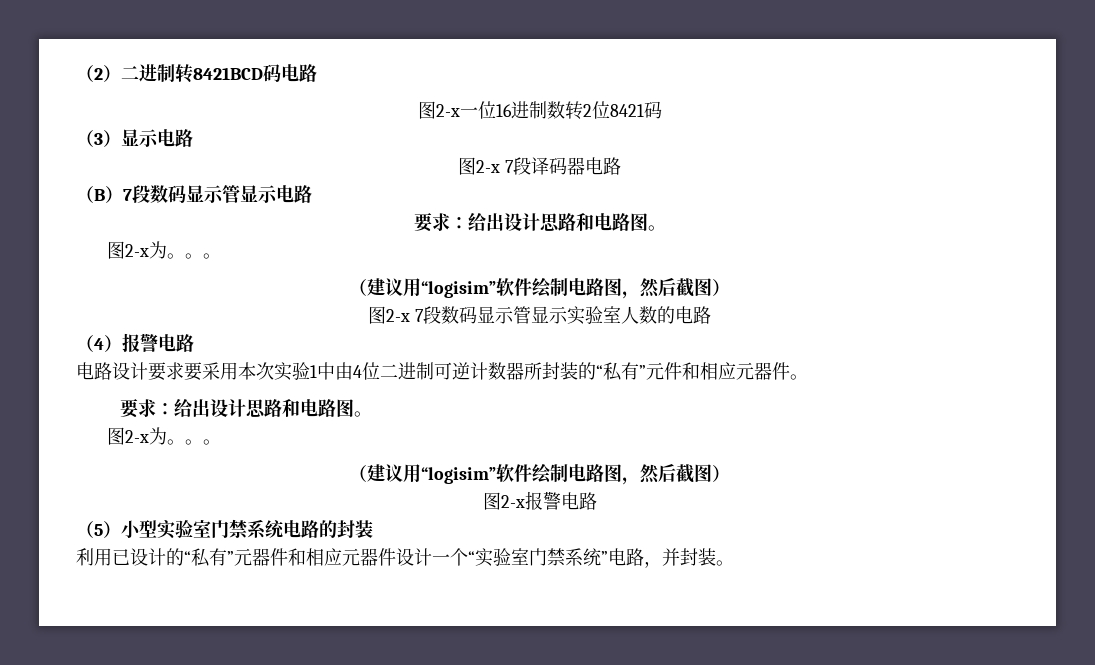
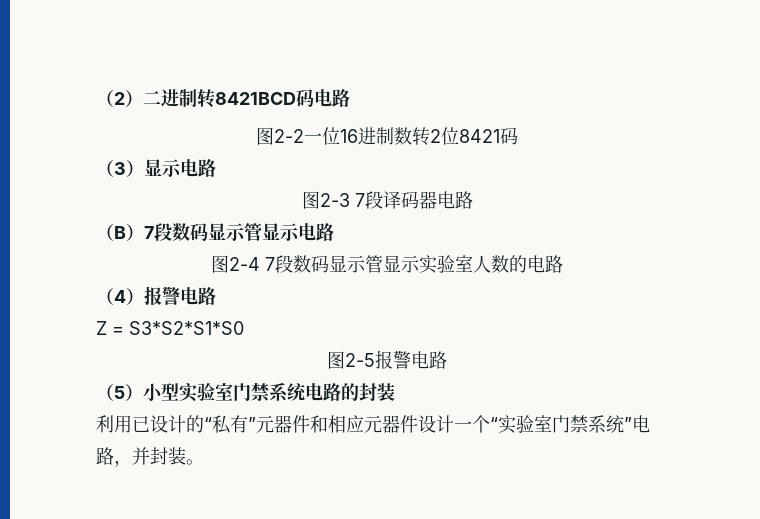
- 图2-x一位16进制数转2位8421码
+ 图2-2一位16进制数转2位8421码
- 图2-x 7段译码器电路
+ 图2-3 7段译码器电路
  （B）7段数码显示管显示电路
- 要求：给出设计思路和电路图。
- 图2-x为。。。
- （建议用“logisim”软件绘制电路图，然后截图）
- 图2-x 7段数码显示管显示实验室人数的电路
+ 图2-4 7段数码显示管显示实验室人数的电路
- 电路设计要求要采用本次实验1中由4位二进制可逆计数器所封装的“私有”元件和相应元器件。
- 要求：给出设计思路和电路图。
- 图2-x为。。。
- （建议用“logisim”软件绘制电路图，然后截图）
- 图2-x报警电路
+ Z = S3*S2*S1*S0
+ 图2-5报警电路

